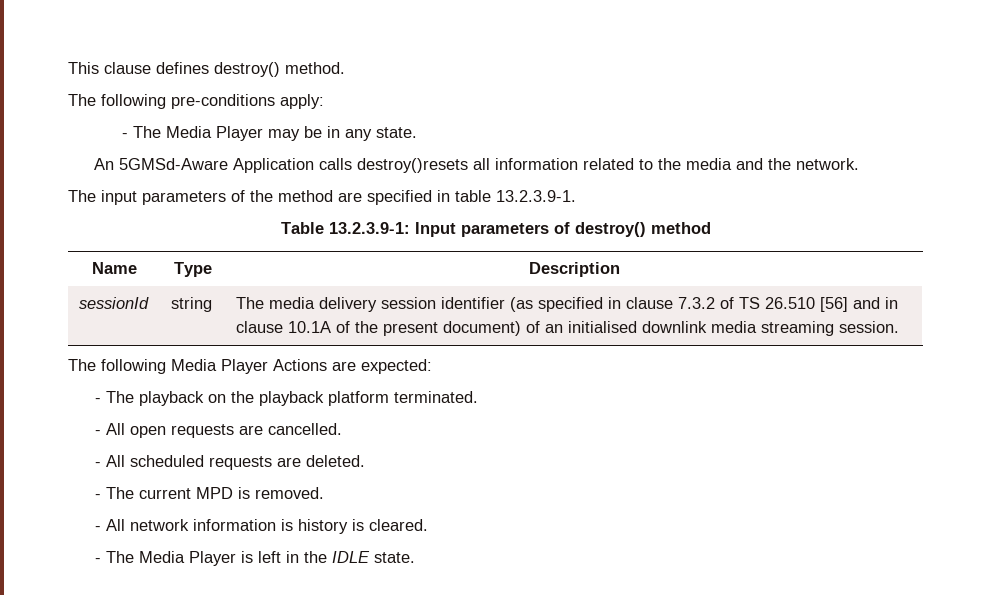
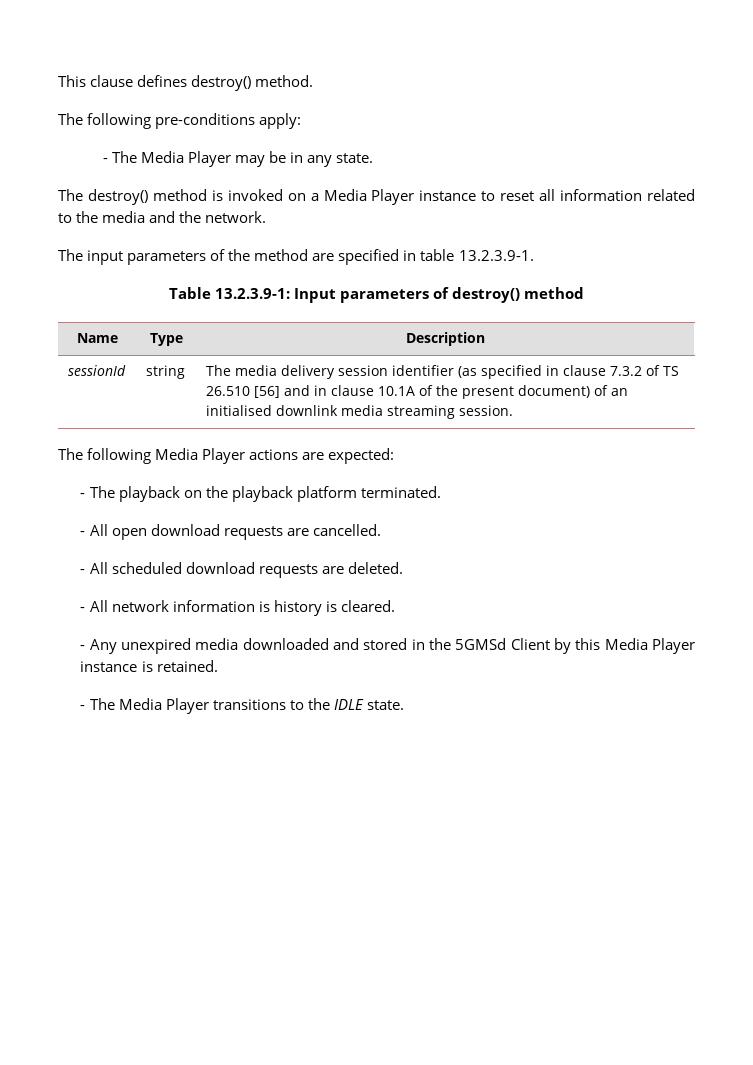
- An 5GMSd-Aware Application calls destroy()resets all information related to the media and the network.
+ The destroy() method is invoked on a Media Player instance to reset all information related to the media and the network.
- The following Media Player Actions are expected:
+ The following Media Player actions are expected:
- - All open requests are cancelled.
+ - All open download requests are cancelled.
- - All scheduled requests are deleted.
+ - All scheduled download requests are deleted.
- - The current MPD is removed.
- - The Media Player is left in the IDLE state.
+ - Any unexpired media downloaded and stored in the 5GMSd Client by this Media Player instance is retained.
+ - The Media Player transitions to the IDLE state.

